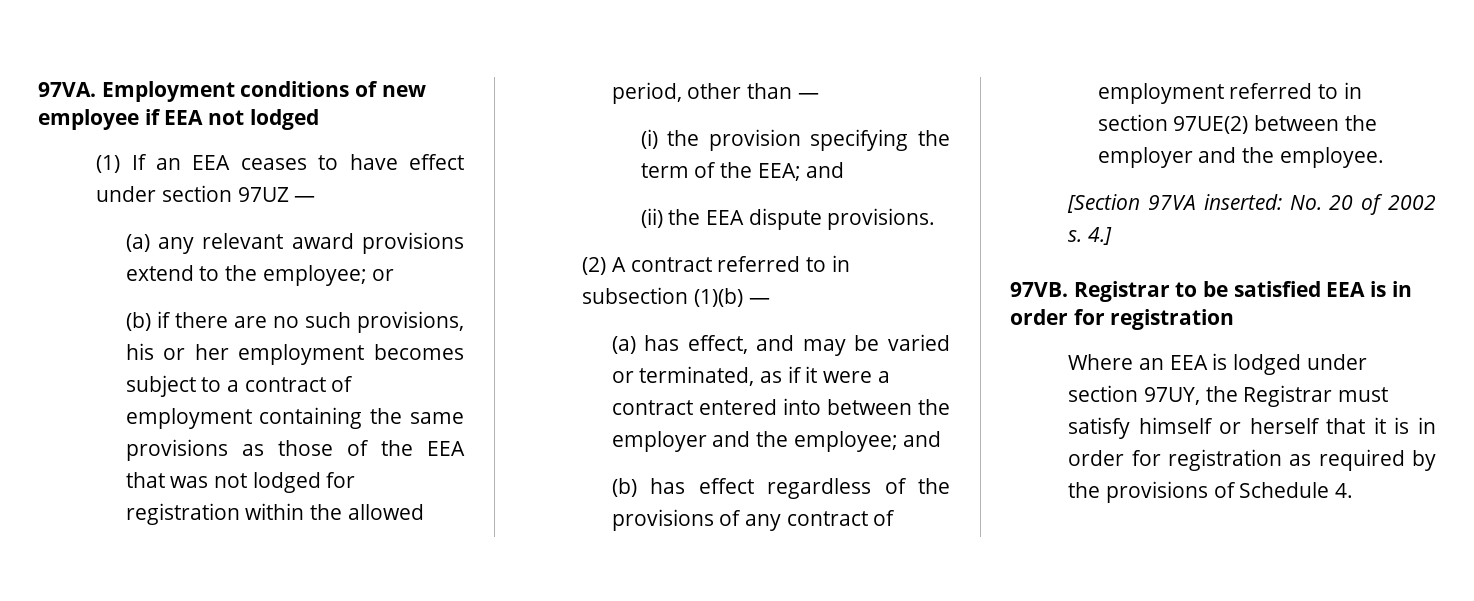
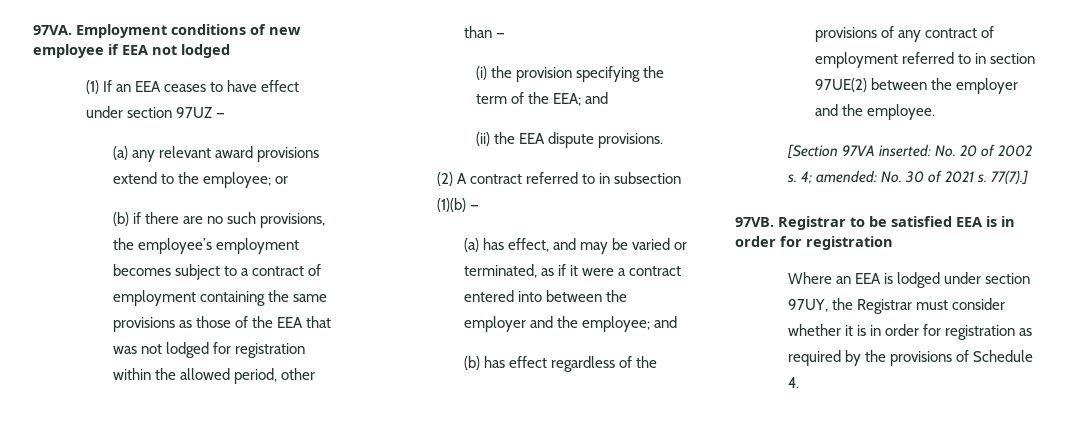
- (b) if there are no such provisions, his or her employment becomes subject to a contract of employment containing the same provisions as those of the EEA that was not lodged for registration within the allowed period, other than —
+ (b) if there are no such provisions, the employee’s employment becomes subject to a contract of employment containing the same provisions as those of the EEA that was not lodged for registration within the allowed period, other than —
- 4.]
+ 4; amended: No. 30 of 2021 s. 77(7).]
- Where an EEA is lodged under section 97UY, the Registrar must satisfy himself or herself that it is in order for registration as required by the provisions of Schedule 4.
+ Where an EEA is lodged under section 97UY, the Registrar must consider whether it is in order for registration as required by the provisions of Schedule 4.

